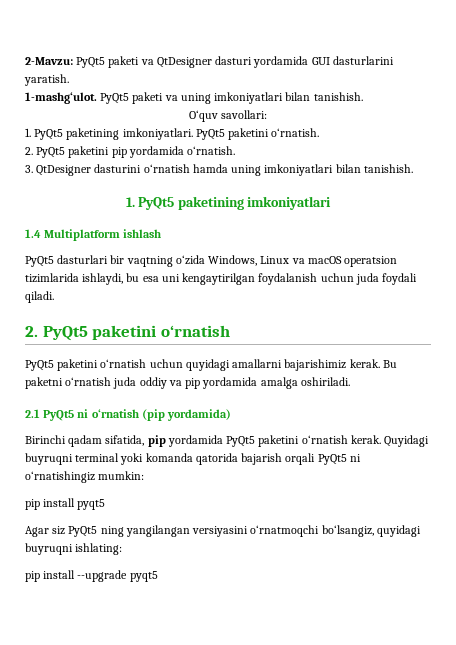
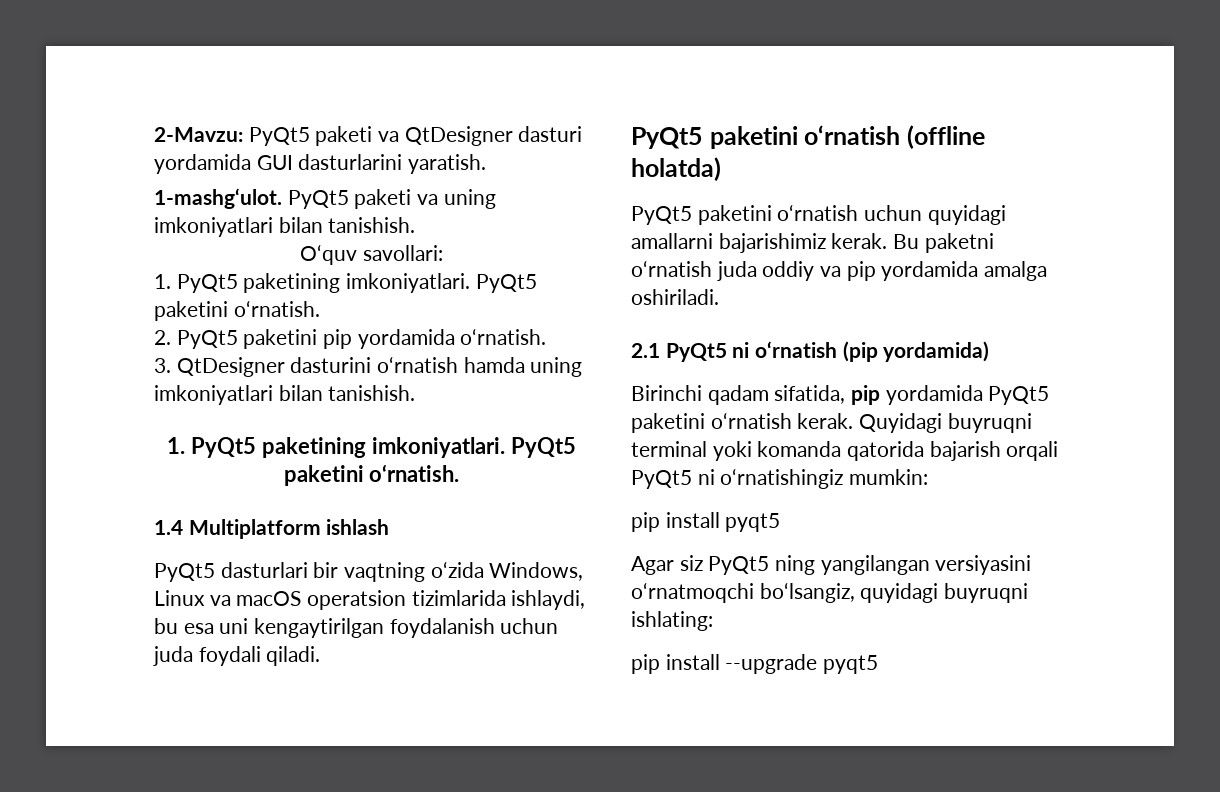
  3. QtDesigner dasturini o‘rnatish hamda uning imkoniyatlari bilan tanishish.
- 1. PyQt5 paketining imkoniyatlari
+ 1. PyQt5 paketining imkoniyatlari. PyQt5 paketini o‘rnatish.
- 2. PyQt5 paketini o‘rnatish
+ PyQt5 paketini o‘rnatish (offline holatda)

